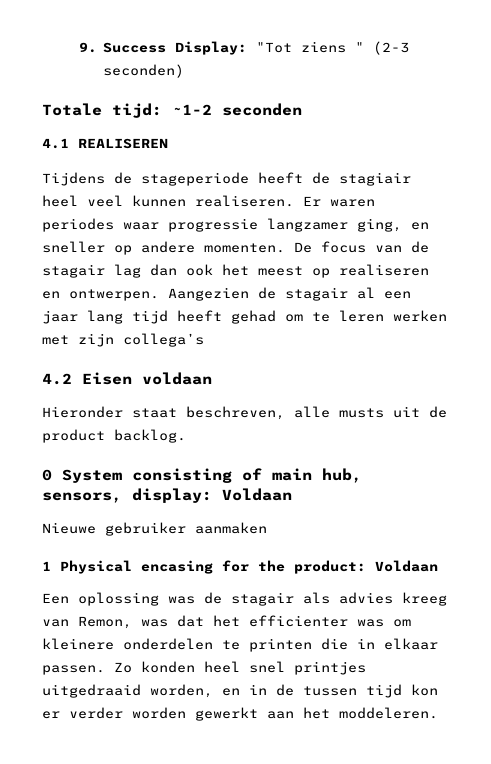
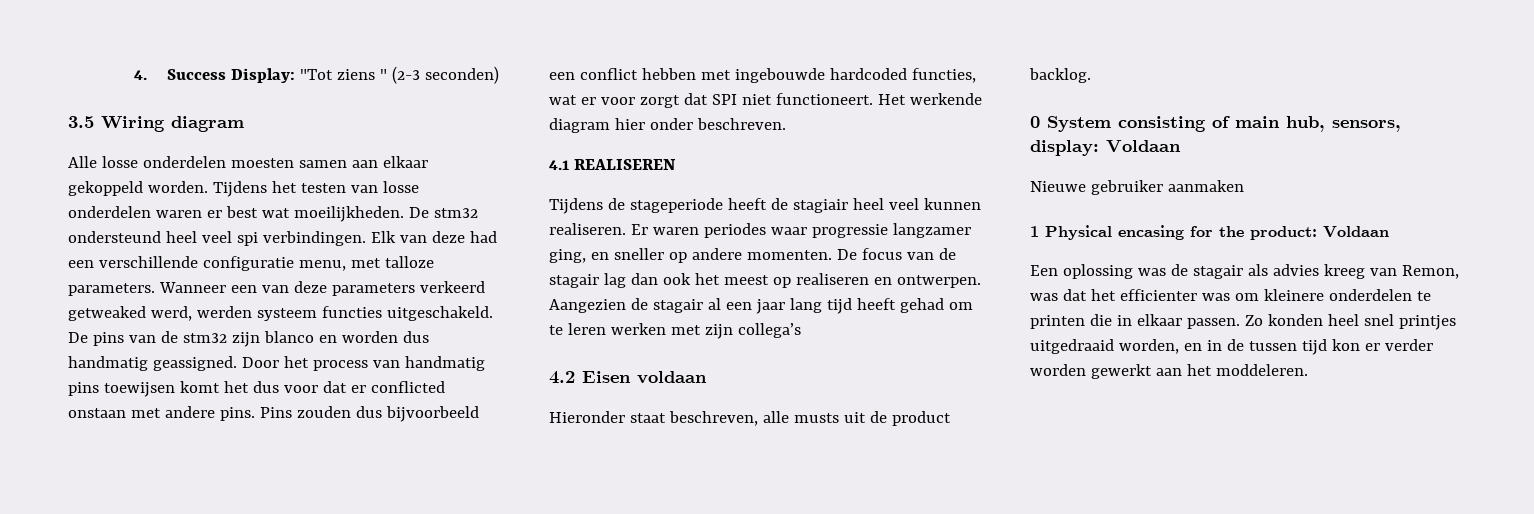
- 9. Success Display: "Tot ziens " (2-3 seconden)
+ 4. Success Display: "Tot ziens " (2-3 seconden)
- Totale tijd: ~1-2 seconden
+ 3.5 Wiring diagram
+ Alle losse onderdelen moesten samen aan elkaar gekoppeld worden. Tijdens het testen van losse onderdelen waren er best wat moeilijkheden. De stm32 ondersteund heel veel spi verbindingen. Elk van deze had een verschillende configuratie menu, met talloze parameters. Wanneer een van deze parameters verkeerd getweaked werd, werden systeem functies uitgeschakeld. De pins van de stm32 zijn blanco en worden dus handmatig geassigned. Door het process van handmatig pins toewijsen komt het dus voor dat er conflicted onstaan met andere pins. Pins zouden dus bijvoorbeeld een conflict hebben met ingebouwde hardcoded functies, wat er voor zorgt dat SPI niet functioneert. Het werkende diagram hier onder beschreven.

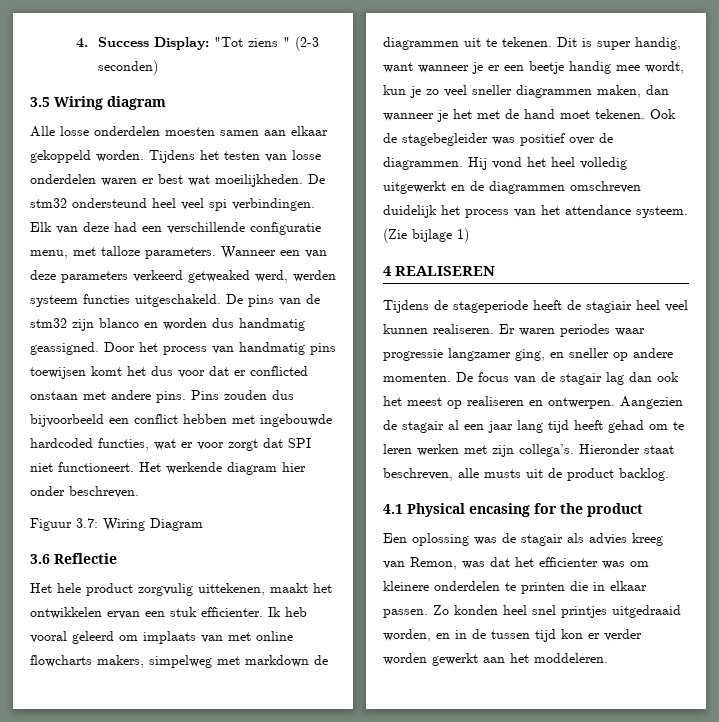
- 4.1 REALISEREN
+ Figuur 3.7: Wiring Diagram
+ 3.6 Reflectie
+ Het hele product zorgvulig uittekenen, maakt het ontwikkelen ervan een stuk efficienter. Ik heb vooral geleerd om implaats van met online flowcharts makers, simpelweg met markdown de diagrammen uit te tekenen. Dit is super handig, want wanneer je er een beetje handig mee wordt, kun je zo veel sneller diagrammen maken, dan wanneer je het met de hand moet tekenen. Ook de stagebegleider was positief over de diagrammen. Hij vond het heel volledig uitgewerkt en de diagrammen omschreven duidelijk het process van het attendance systeem. (Zie bijlage 1)
+ 4 REALISEREN
- Aangezien de stagair al een jaar lang tijd heeft gehad om te leren werken met zijn collega’s
- 4.2 Eisen voldaan
- Hieronder staat beschreven, alle musts uit de product backlog.
+ Aangezien de stagair al een jaar lang tijd heeft gehad om te leren werken met zijn collega’s. Hieronder staat beschreven, alle musts uit de product backlog.
- 0 System consisting of main hub, sensors, display: Voldaan
- Nieuwe gebruiker aanmaken
- 1 Physical encasing for the product: Voldaan
+ 4.1 Physical encasing for the product

